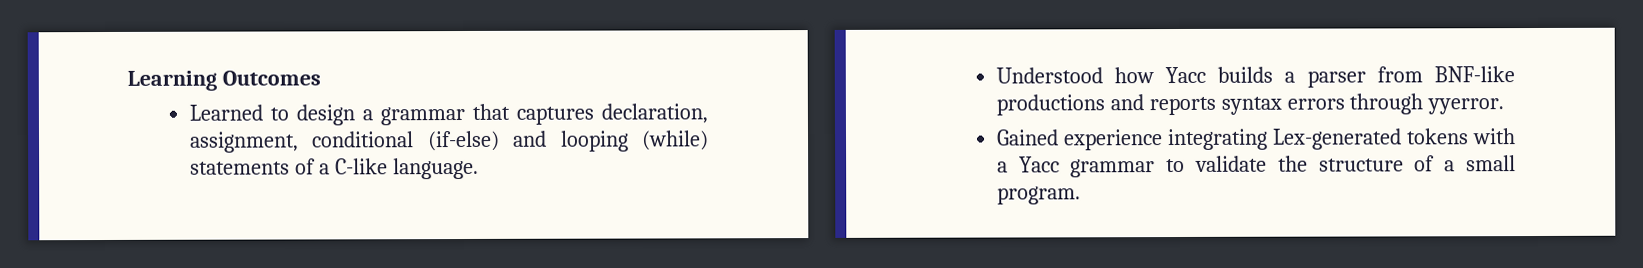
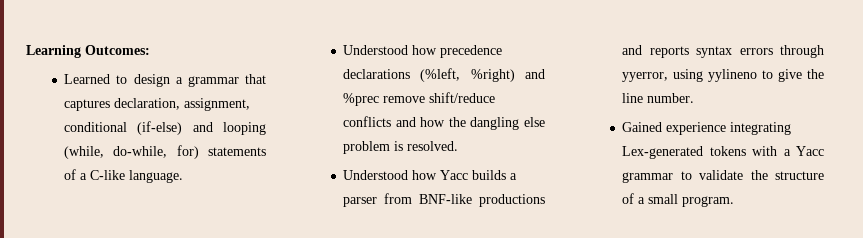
- Learning Outcomes
+ Learning Outcomes:
- Learned to design a grammar that captures declaration, assignment, conditional (if-else) and looping (while) statements of a C-like language.
+ Learned to design a grammar that captures declaration, assignment, conditional (if-else) and looping (while, do-while, for) statements of a C-like language.
+ Understood how precedence declarations (%left, %right) and %prec remove shift/reduce conflicts and how the dangling else problem is resolved.
- Understood how Yacc builds a parser from BNF-like productions and reports syntax errors through yyerror.
+ Understood how Yacc builds a parser from BNF-like productions and reports syntax errors through yyerror, using yylineno to give the line number.

